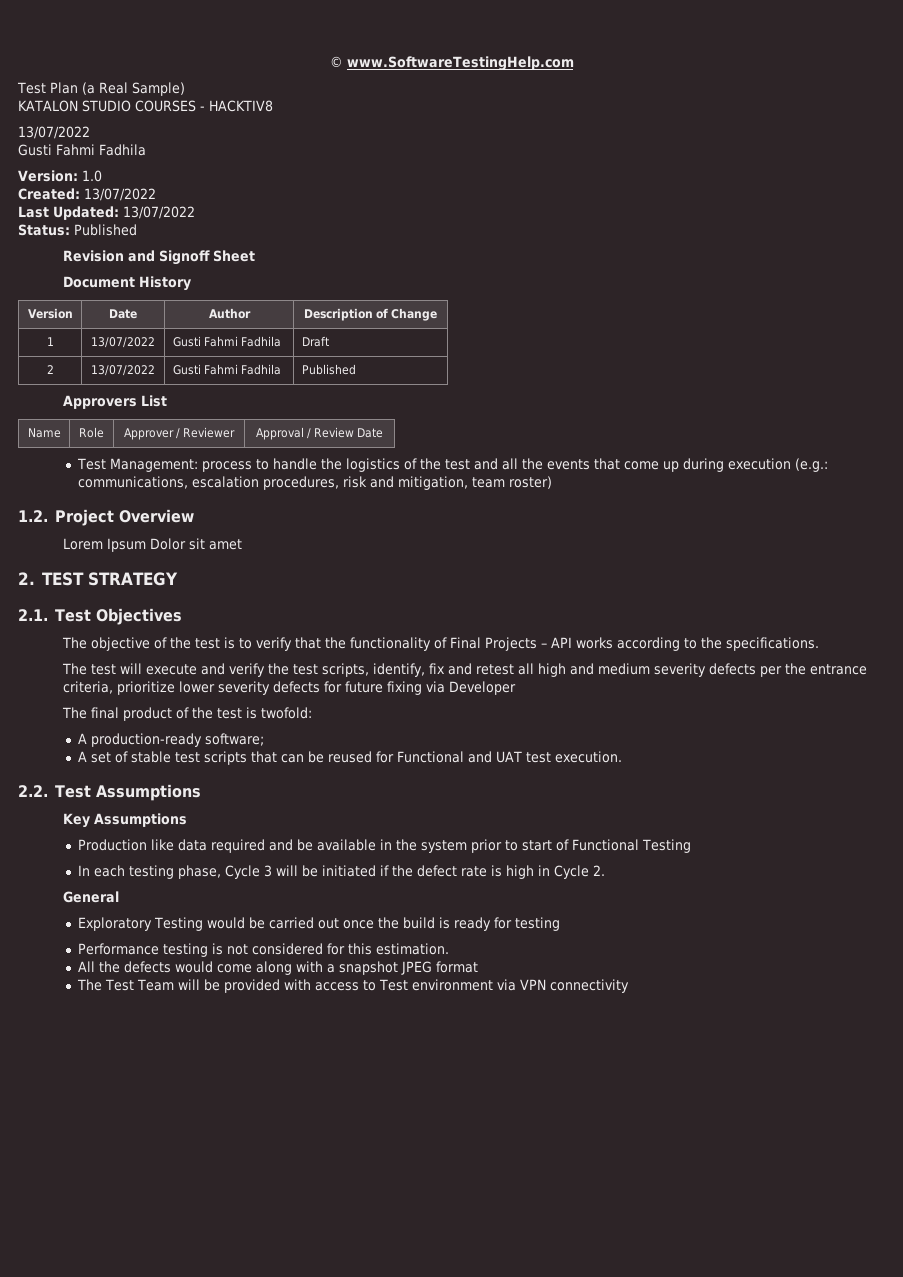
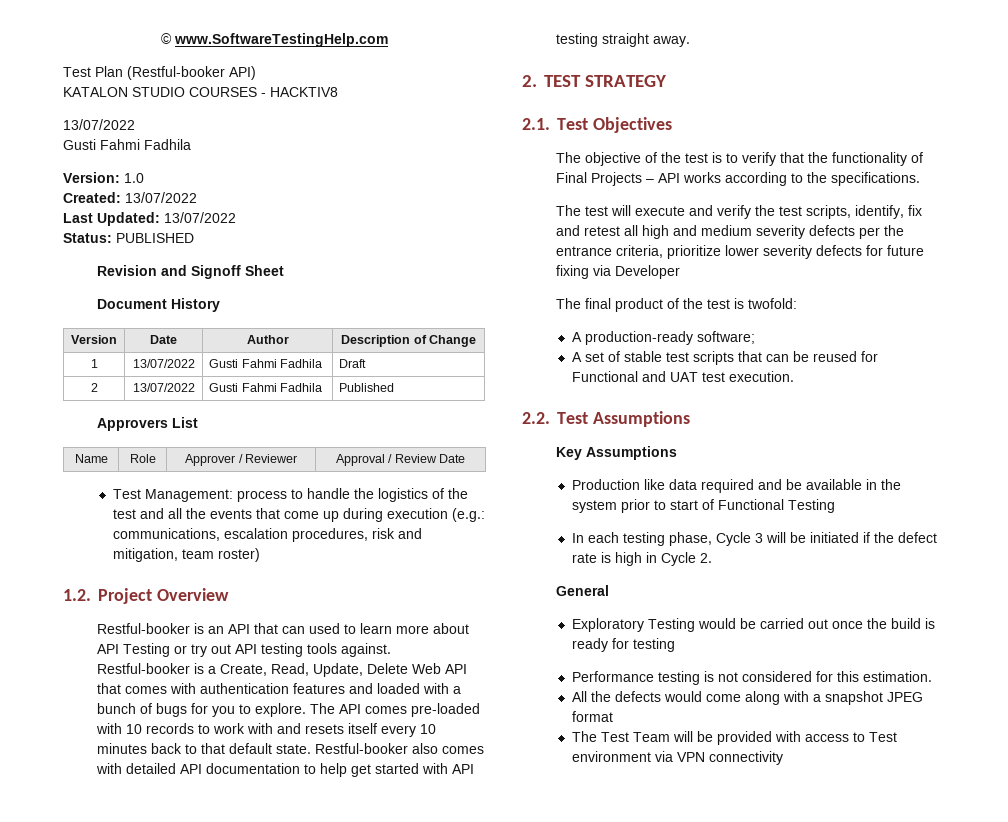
- Test Plan (a Real Sample)
+ Test Plan (Restful-booker API)
- Status: Published
+ Status: PUBLISHED
- Lorem Ipsum Dolor sit amet
+ Restful-booker is an API that can used to learn more about API Testing or try out API testing tools against. Restful-booker is a Create, Read, Update, Delete Web API that comes with authentication features and loaded with a bunch of bugs for you to explore. The API comes pre-loaded with 10 records to work with and resets itself every 10 minutes back to that default state. Restful-booker also comes with detailed API documentation to help get started with API testing straight away.

